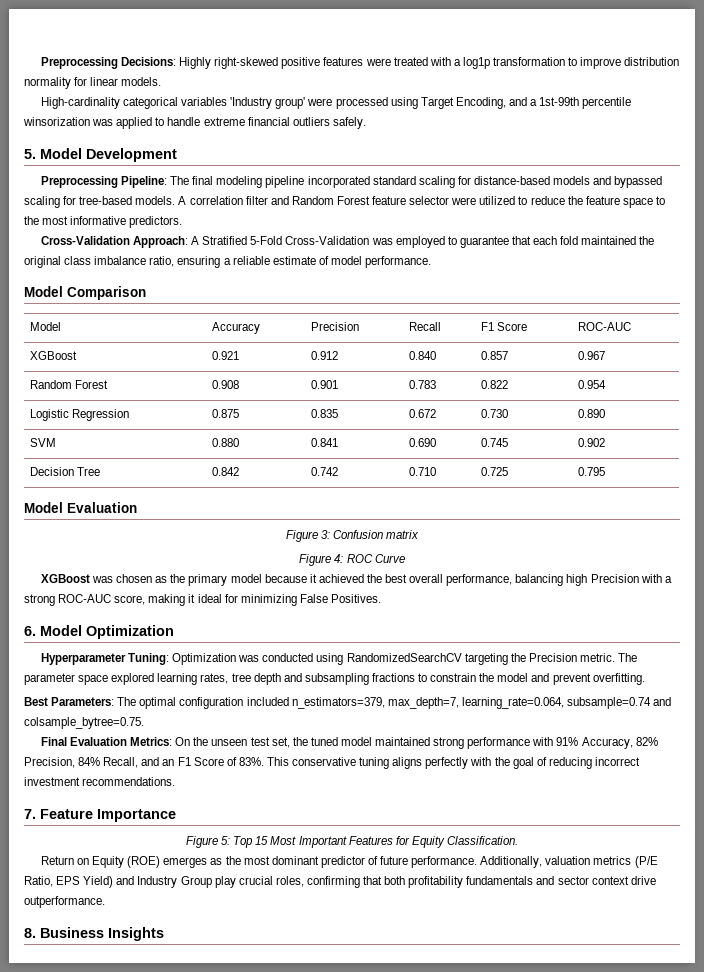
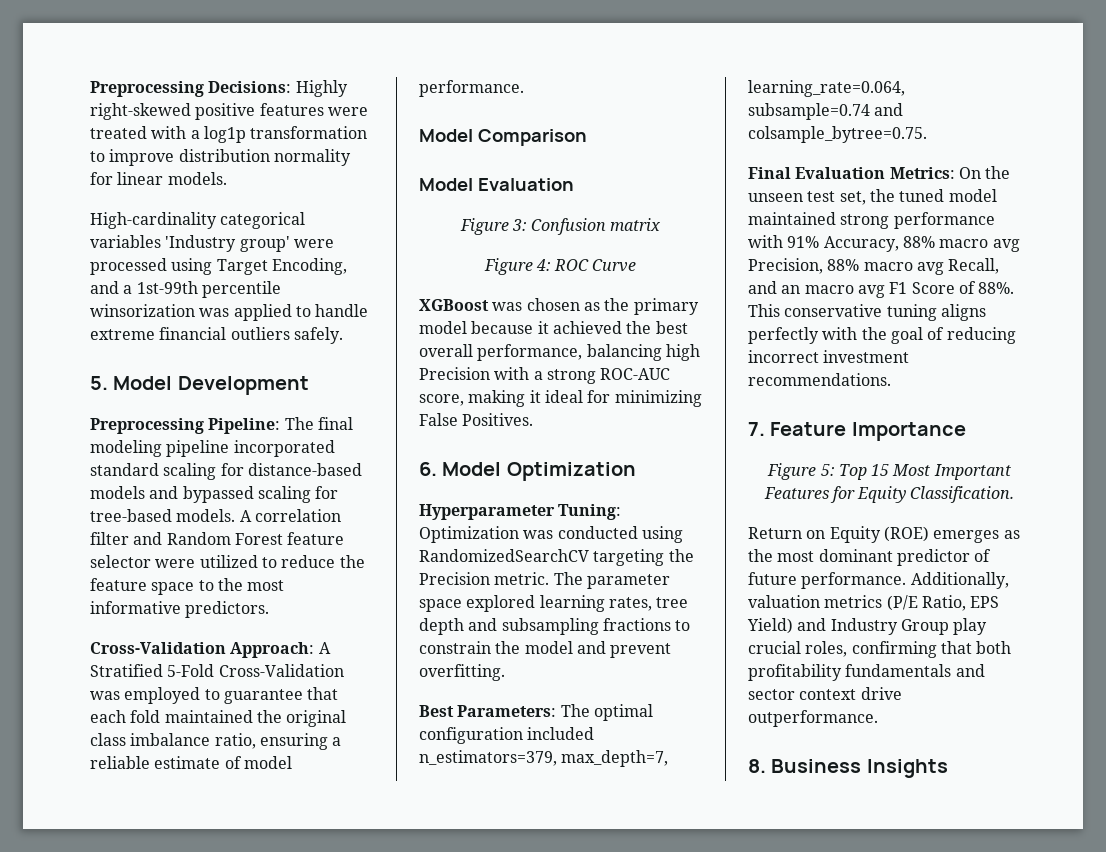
- Model | Accuracy | Precision | Recall | F1 Score | ROC-AUC
- XGBoost | 0.921 | 0.912 | 0.840 | 0.857 | 0.967
- Random Forest | 0.908 | 0.901 | 0.783 | 0.822 | 0.954
- Logistic Regression | 0.875 | 0.835 | 0.672 | 0.730 | 0.890
- SVM | 0.880 | 0.841 | 0.690 | 0.745 | 0.902
- Decision Tree | 0.842 | 0.742 | 0.710 | 0.725 | 0.795
- Final Evaluation Metrics: On the unseen test set, the tuned model maintained strong performance with 91% Accuracy, 82% Precision, 84% Recall, and an F1 Score of 83%.
+ Final Evaluation Metrics: On the unseen test set, the tuned model maintained strong performance with 91% Accuracy, 88% macro avg Precision, 88% macro avg Recall, and an macro avg F1 Score of 88%.

